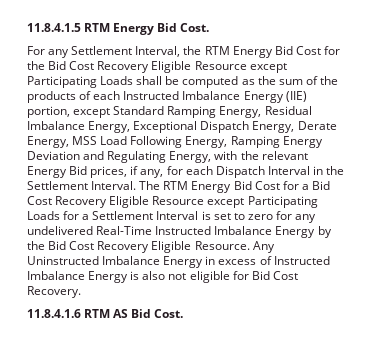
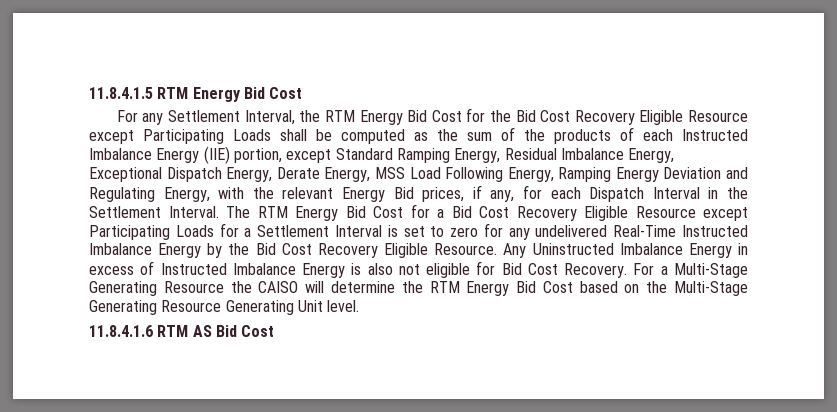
- 11.8.4.1.5 RTM Energy Bid Cost.
+ 11.8.4.1.5 RTM Energy Bid Cost
+ For a Multi-Stage Generating Resource the CAISO will determine the RTM Energy Bid Cost based on the Multi-Stage Generating Resource Generating Unit level.
- 11.8.4.1.6 RTM AS Bid Cost.
+ 11.8.4.1.6 RTM AS Bid Cost

